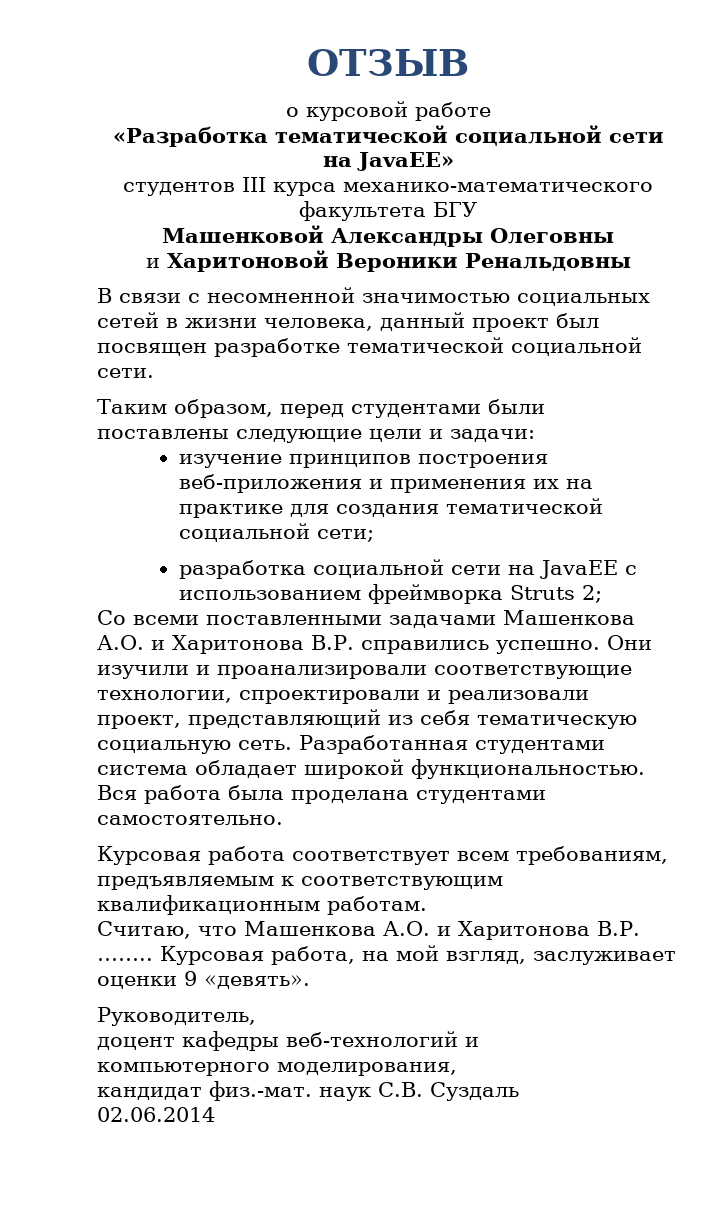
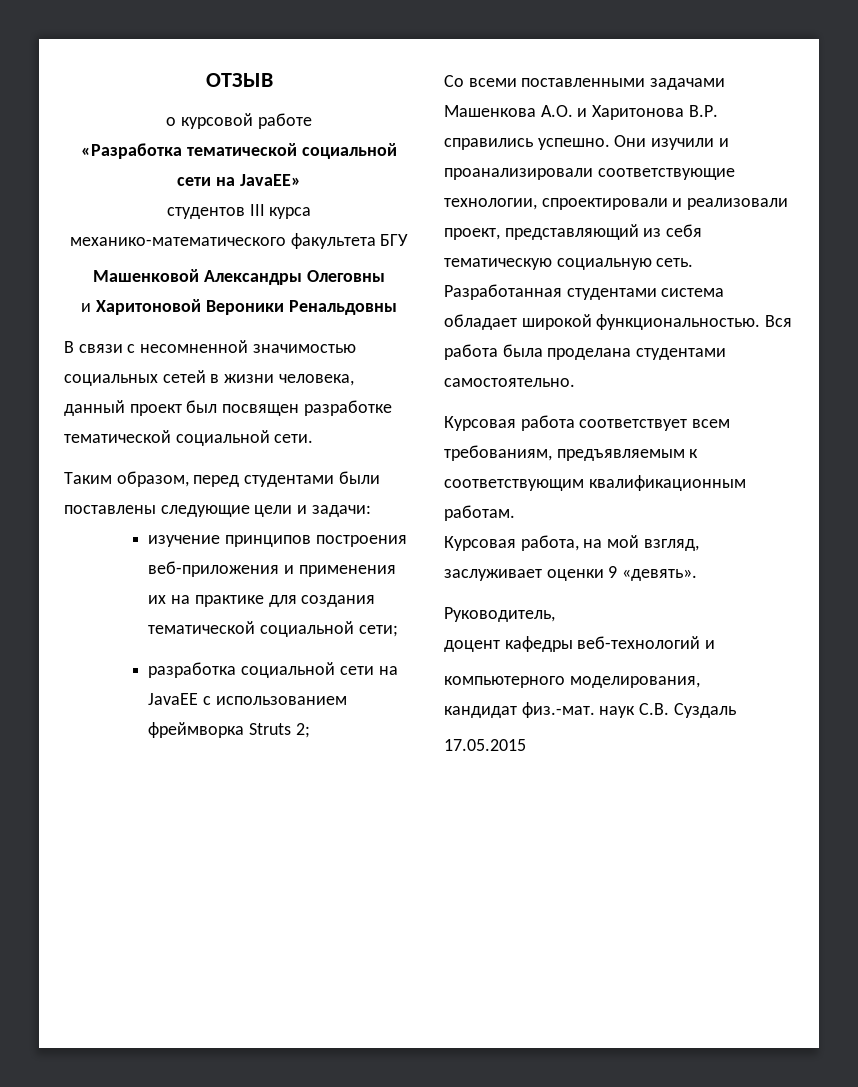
- Считаю, что Машенкова А.О. и Харитонова В.Р. ……..
- 02.06.2014
+ 17.05.2015

